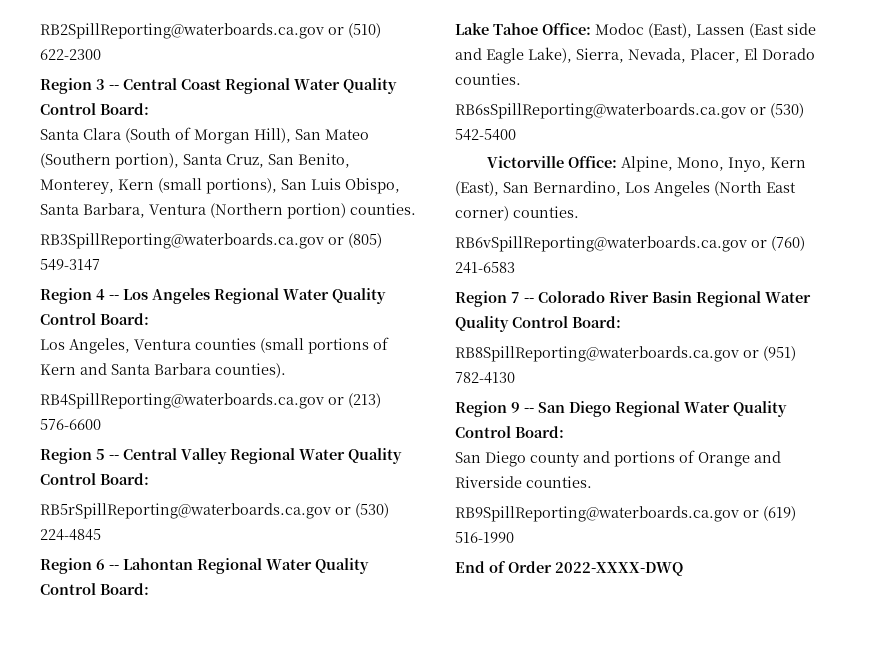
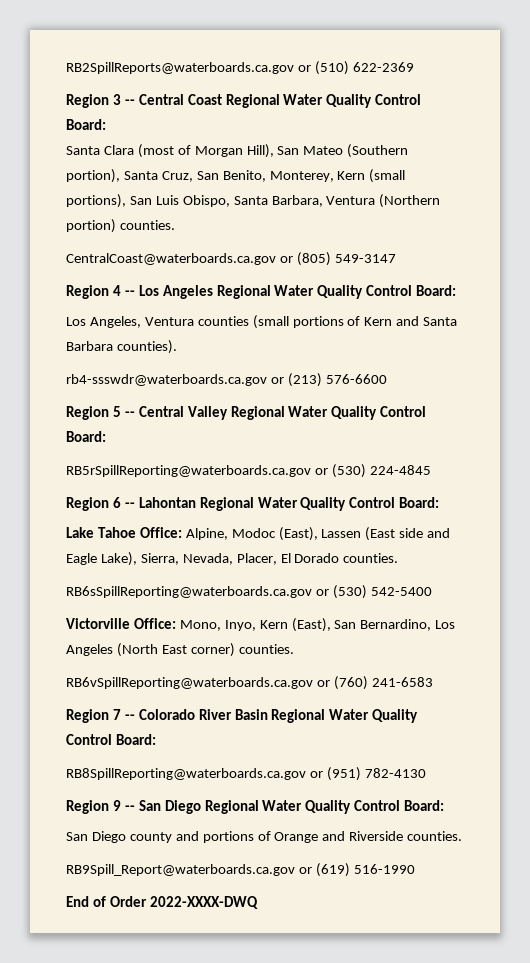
- RB2SpillReporting@waterboards.ca.gov or (510) 622-2300
+ RB2SpillReports@waterboards.ca.gov or (510) 622-2369
- Santa Clara (South of Morgan Hill), San Mateo (Southern portion), Santa Cruz, San Benito, Monterey, Kern (small portions), San Luis Obispo, Santa Barbara, Ventura (Northern portion) counties.
+ Santa Clara (most of Morgan Hill), San Mateo (Southern portion), Santa Cruz, San Benito, Monterey, Kern (small portions), San Luis Obispo, Santa Barbara, Ventura (Northern portion) counties.
- RB3SpillReporting@waterboards.ca.gov or (805) 549-3147
+ CentralCoast@waterboards.ca.gov or (805) 549-3147
- RB4SpillReporting@waterboards.ca.gov or (213) 576-6600
+ rb4-ssswdr@waterboards.ca.gov or (213) 576-6600
- Lake Tahoe Office: Modoc (East), Lassen (East side and Eagle Lake), Sierra, Nevada, Placer, El Dorado counties.
+ Lake Tahoe Office: Alpine, Modoc (East), Lassen (East side and Eagle Lake), Sierra, Nevada, Placer, El Dorado counties.
- Victorville Office: Alpine, Mono, Inyo, Kern (East), San Bernardino, Los Angeles (North East corner) counties.
+ Victorville Office: Mono, Inyo, Kern (East), San Bernardino, Los Angeles (North East corner) counties.
- RB9SpillReporting@waterboards.ca.gov or (619) 516-1990
+ RB9Spill_Report@waterboards.ca.gov or (619) 516-1990

